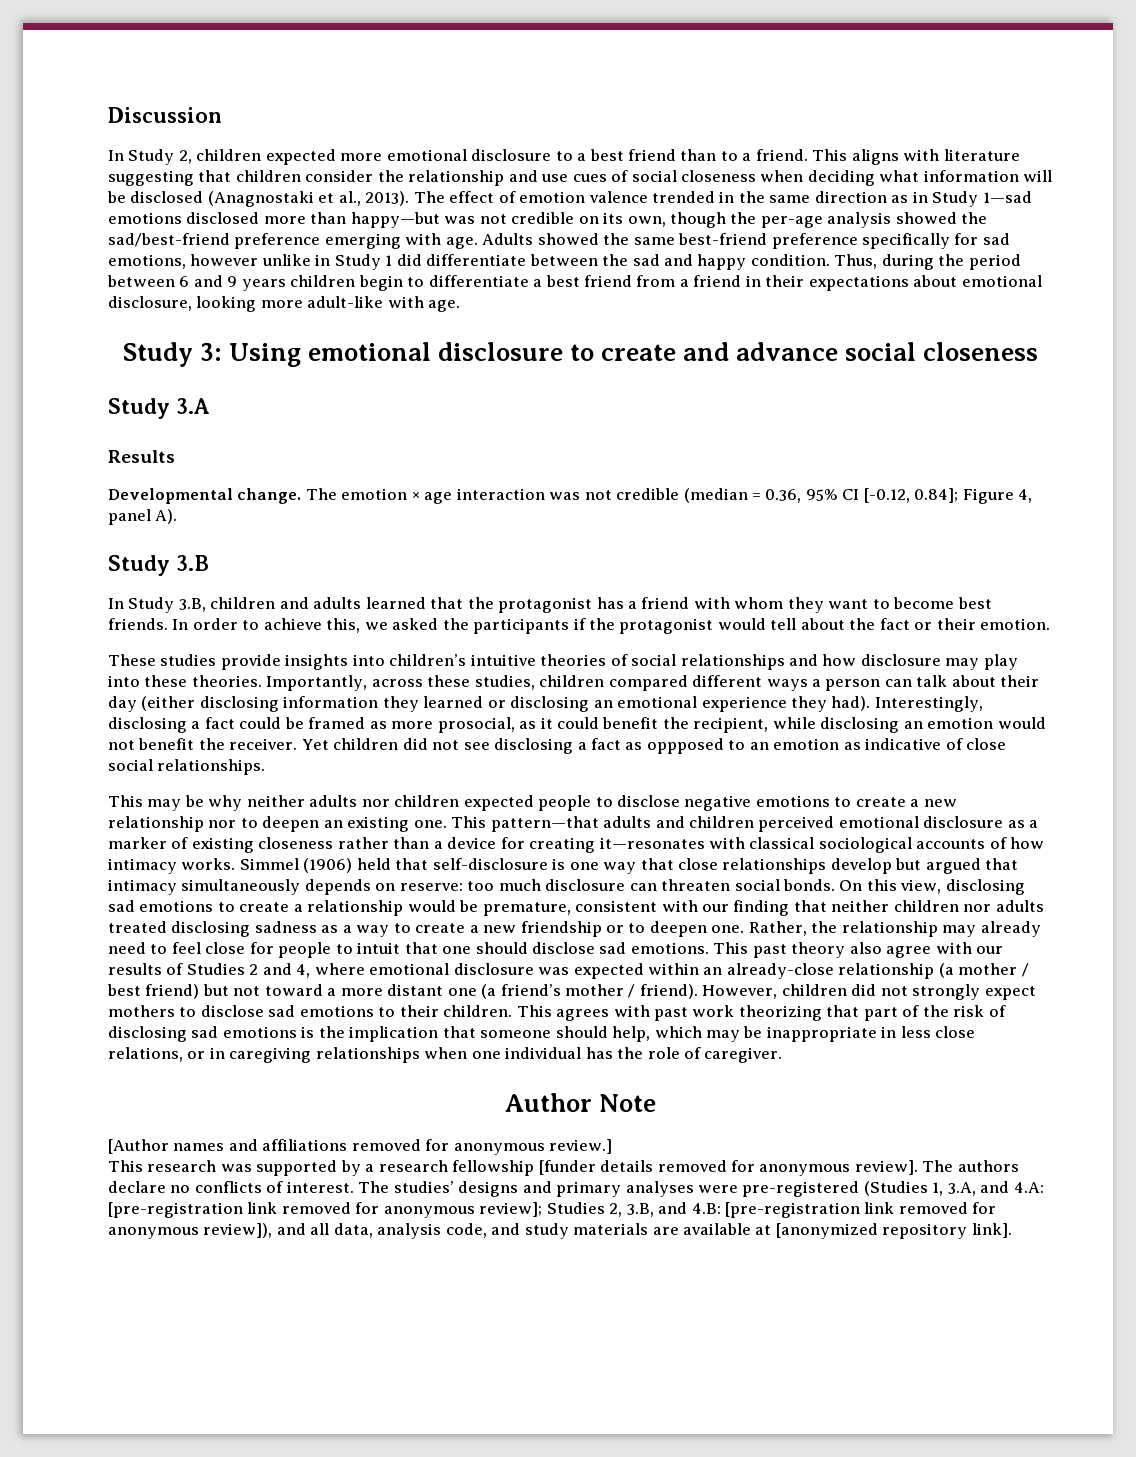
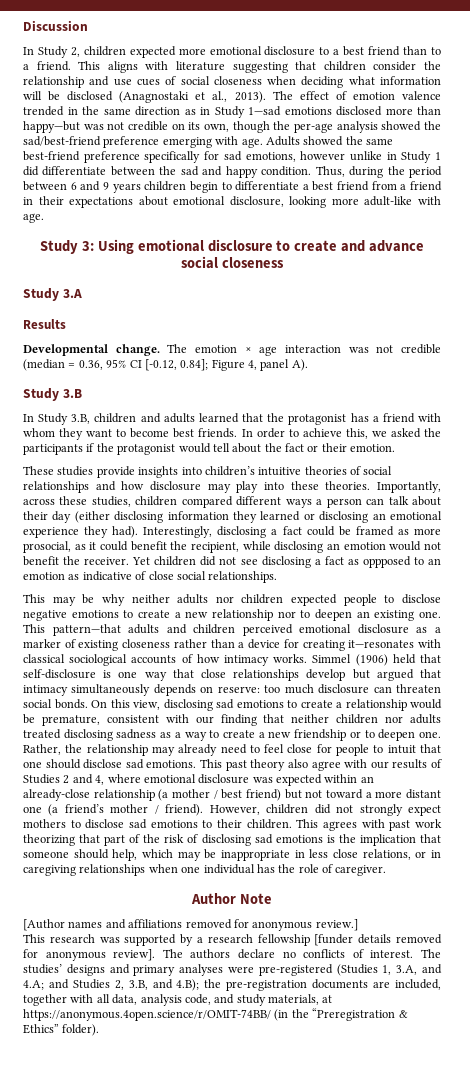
- The studies’ designs and primary analyses were pre-registered (Studies 1, 3.A, and 4.A: [pre-registration link removed for anonymous review]; Studies 2, 3.B, and 4.B: [pre-registration link removed for anonymous review]), and all data, analysis code, and study materials are available at [anonymized repository link].
+ The studies’ designs and primary analyses were pre-registered (Studies 1, 3.A, and 4.A; and Studies 2, 3.B, and 4.B); the pre-registration documents are included, together with all data, analysis code, and study materials, at https://anonymous.4open.science/r/OMIT-74BB/ (in the “Preregistration & Ethics” folder).

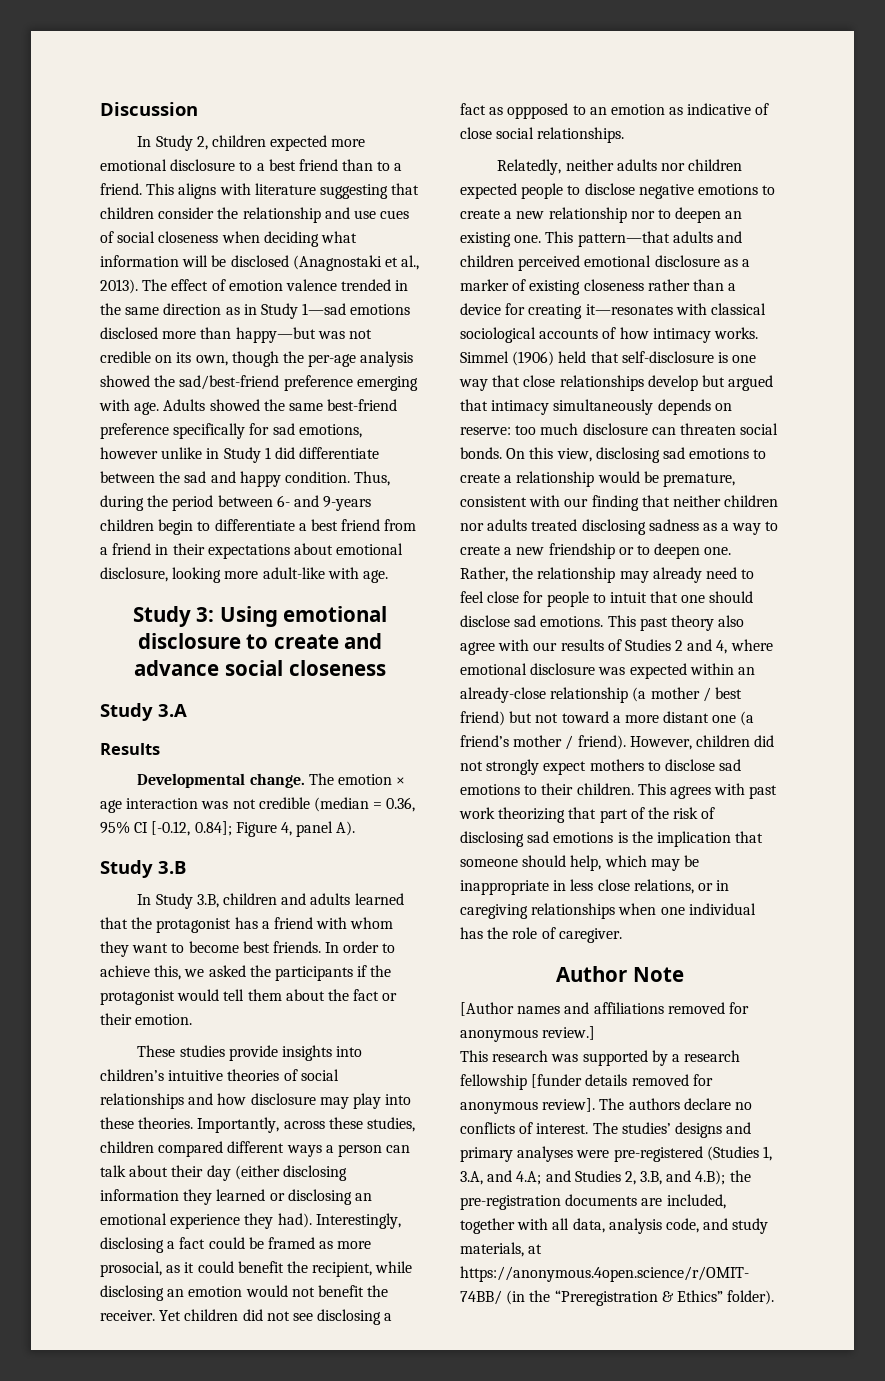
- Thus, during the period between 6 and 9 years children begin to differentiate a best friend from a friend in their expectations about emotional disclosure, looking more adult-like with age.
+ Thus, during the period between 6- and 9-years children begin to differentiate a best friend from a friend in their expectations about emotional disclosure, looking more adult-like with age.
- In order to achieve this, we asked the participants if the protagonist would tell about the fact or their emotion.
+ In order to achieve this, we asked the participants if the protagonist would tell them about the fact or their emotion.
- This may be why neither adults nor children expected people to disclose negative emotions to create a new relationship nor to deepen an existing one.
+ Relatedly, neither adults nor children expected people to disclose negative emotions to create a new relationship nor to deepen an existing one.

